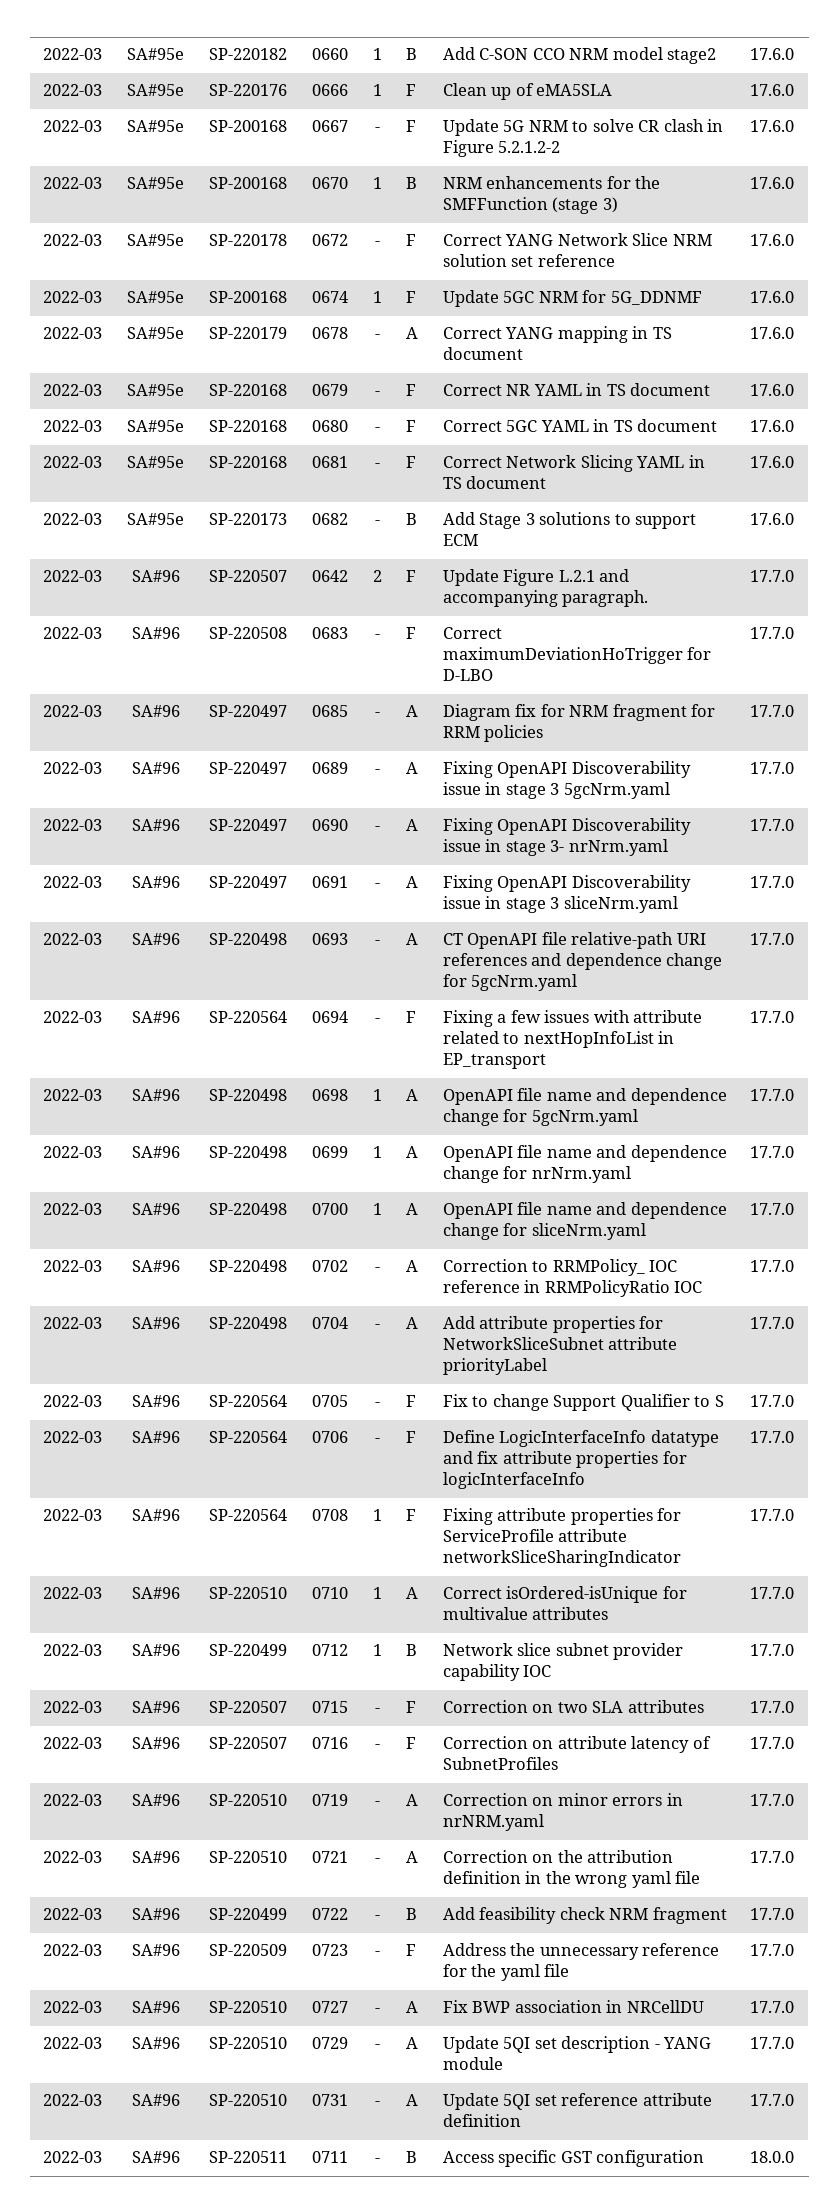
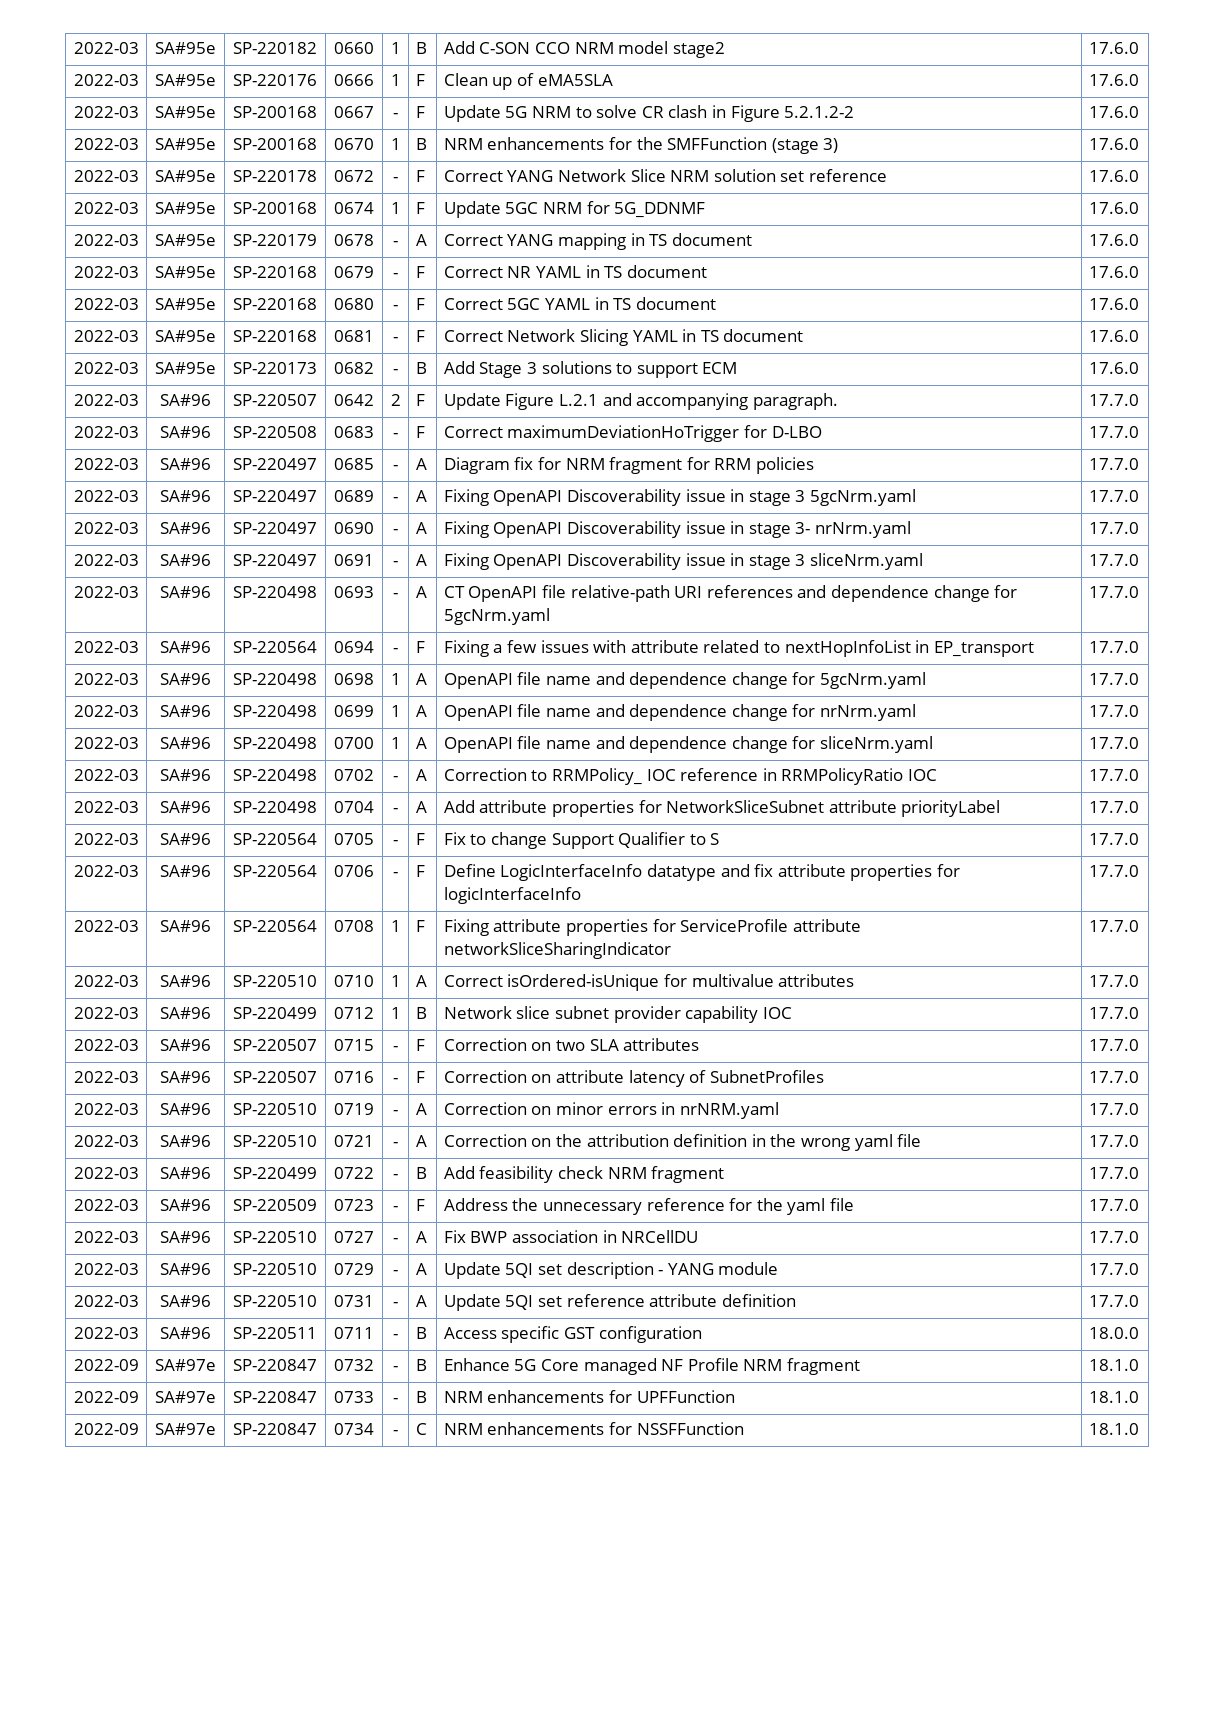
+ 2022-09 | SA#97e | SP-220847 | 0732 | - | B | Enhance 5G Core managed NF Profile NRM fragment | 18.1.0
+ 2022-09 | SA#97e | SP-220847 | 0733 | - | B | NRM enhancements for UPFFunction | 18.1.0
+ 2022-09 | SA#97e | SP-220847 | 0734 | - | C | NRM enhancements for NSSFFunction | 18.1.0

